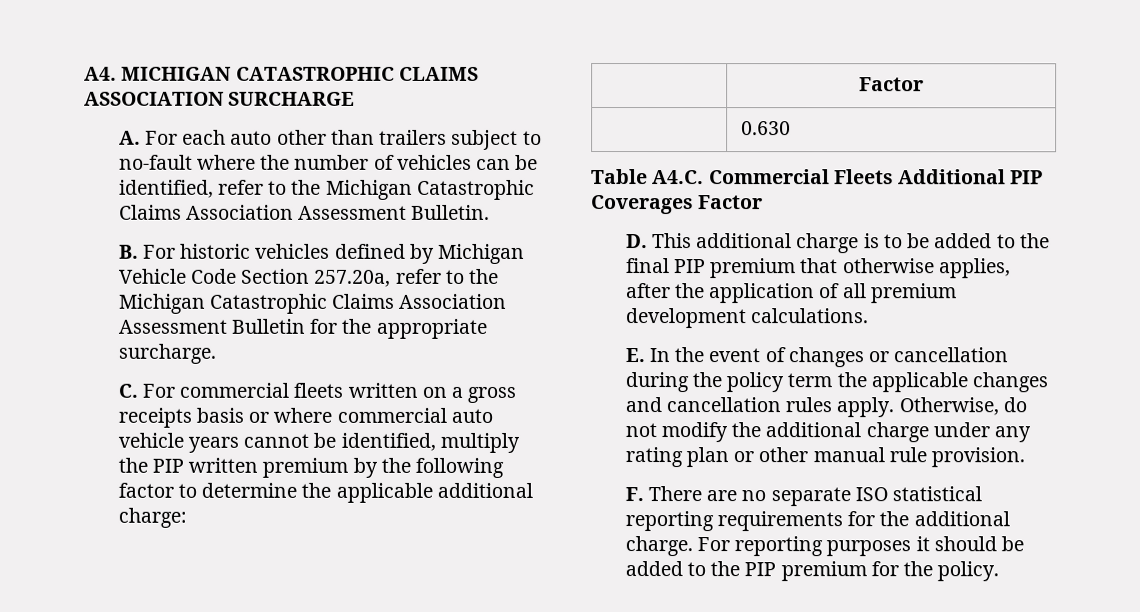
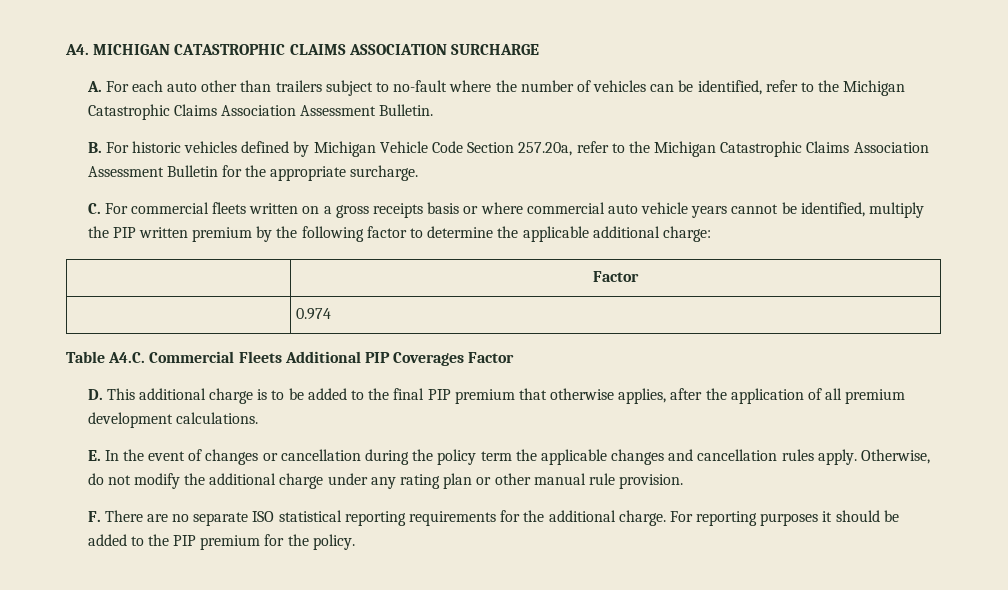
- | 0.630
+ | 0.974

